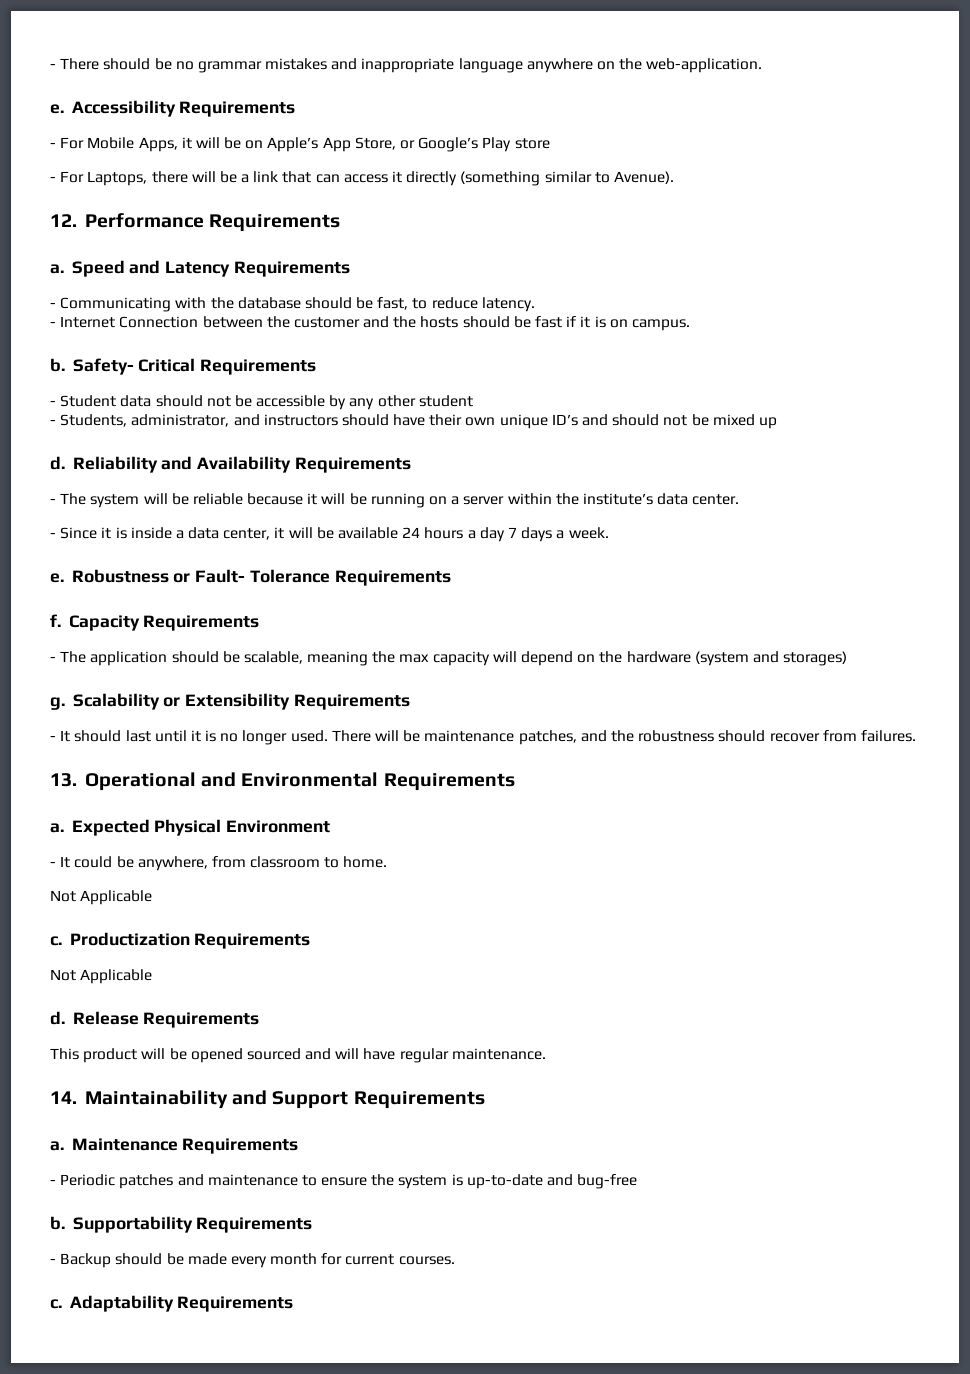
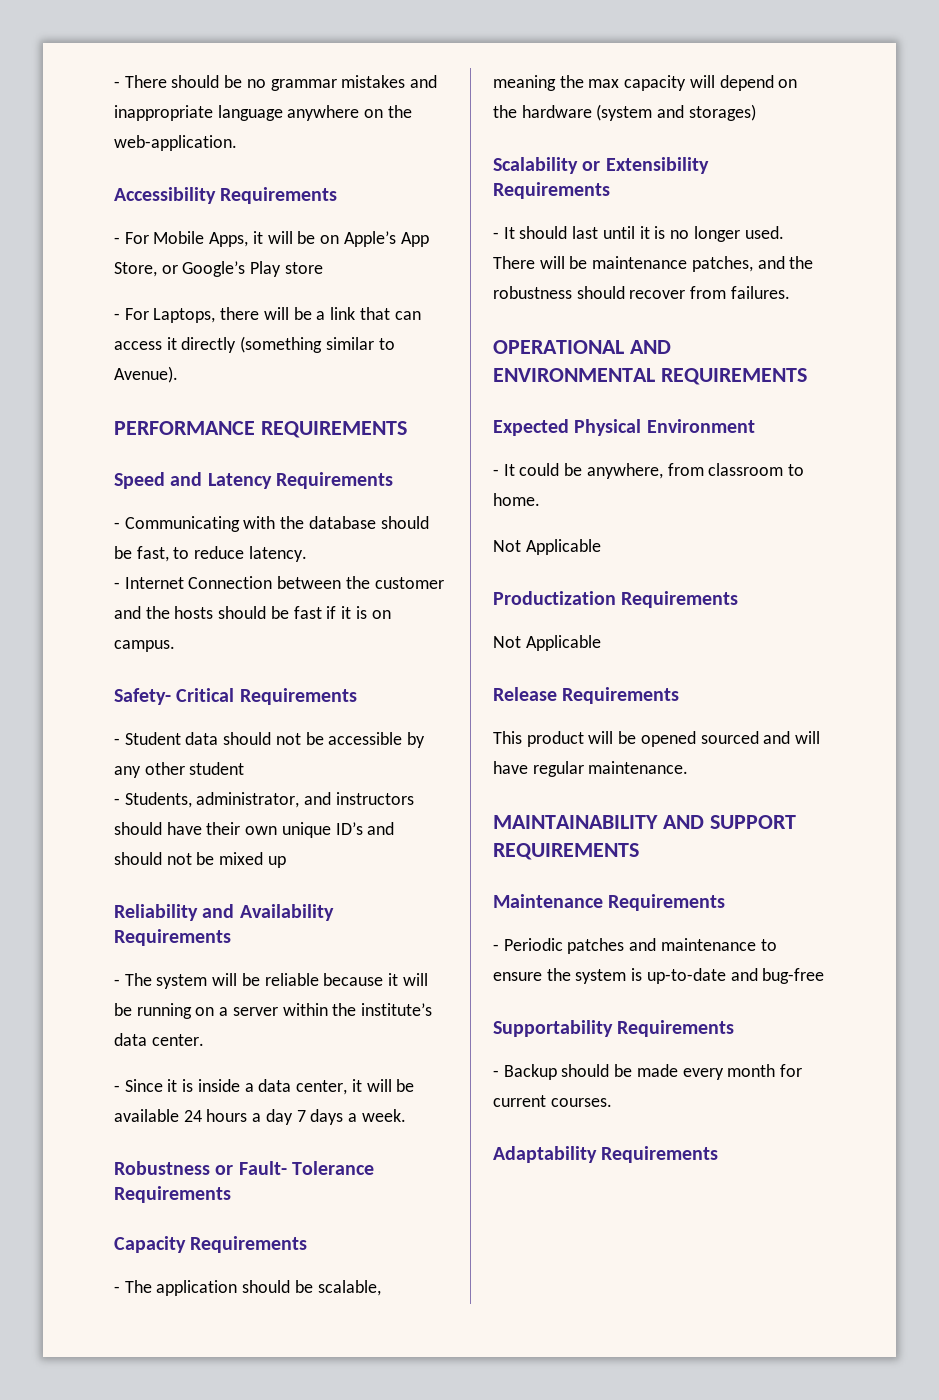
  - There should be no grammar mistakes and inappropriate language anywhere on the web-application.
- e. Accessibility Requirements
+ Accessibility Requirements
- 12. Performance Requirements
- a. Speed and Latency Requirements
+ PERFORMANCE REQUIREMENTS
+ Speed and Latency Requirements
  - Internet Connection between the customer and the hosts should be fast if it is on campus.
- b. Safety- Critical Requirements
+ Safety- Critical Requirements
  - Students, administrator, and instructors should have their own unique ID’s and should not be mixed up
- d. Reliability and Availability Requirements
+ Reliability and Availability Requirements
  - Since it is inside a data center, it will be available 24 hours a day 7 days a week.
- e. Robustness or Fault- Tolerance Requirements
+ Robustness or Fault- Tolerance Requirements
- f.
- g.
- 13. Operational and Environmental Requirements
- a. Expected Physical Environment
+ OPERATIONAL AND ENVIRONMENTAL REQUIREMENTS
+ Expected Physical Environment
  - It could be anywhere, from classroom to home.
  Not Applicable
- c. Productization Requirements
+ Productization Requirements
  Not Applicable
- d. Release Requirements
+ Release Requirements
- 14. Maintainability and Support Requirements
- a. Maintenance Requirements
+ MAINTAINABILITY AND SUPPORT REQUIREMENTS
+ Maintenance Requirements
  - Periodic patches and maintenance to ensure the system is up-to-date and bug-free
- b. Supportability Requirements
+ Supportability Requirements
  - Backup should be made every month for current courses.
- c. Adaptability Requirements
+ Adaptability Requirements

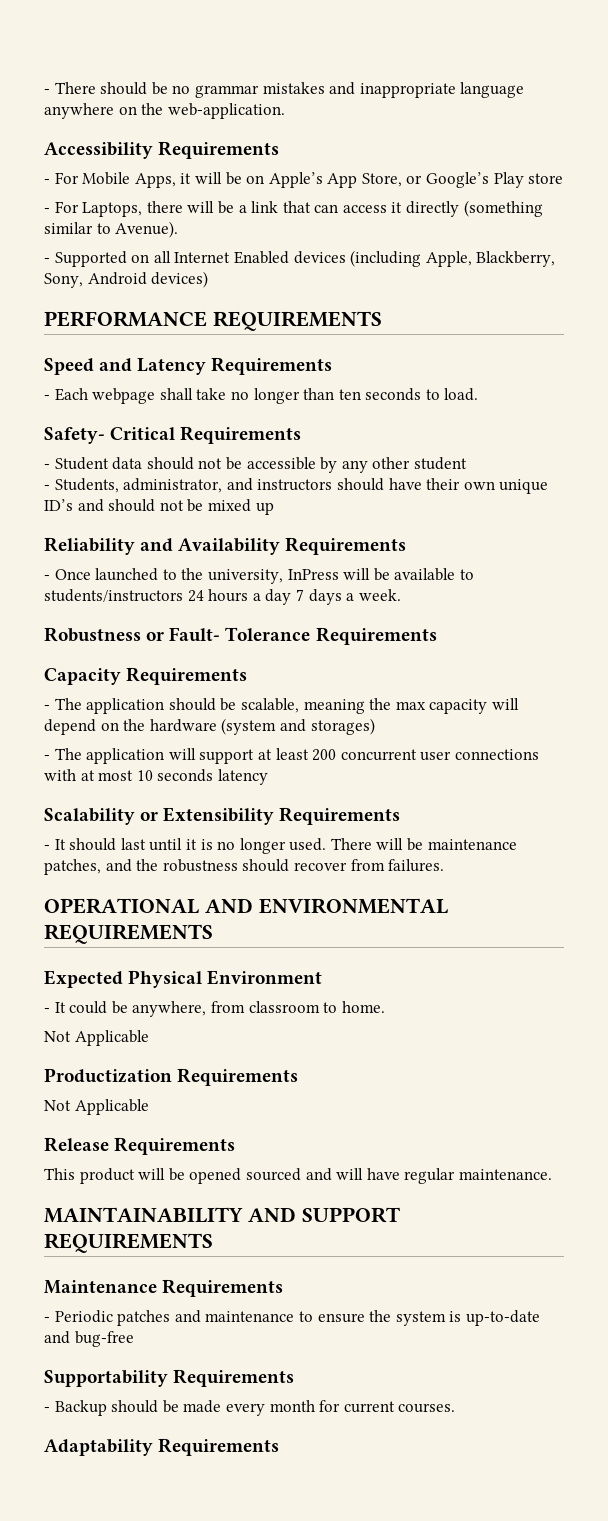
+ - Supported on all Internet Enabled devices (including Apple, Blackberry, Sony, Android devices)
- - Communicating with the database should be fast, to reduce latency.
- - Internet Connection between the customer and the hosts should be fast if it is on campus.
+ - Each webpage shall take no longer than ten seconds to load.
- - The system will be reliable because it will be running on a server within the institute’s data center.
- - Since it is inside a data center, it will be available 24 hours a day 7 days a week.
+ - Once launched to the university, InPress will be available to students/instructors 24 hours a day 7 days a week.
+ - The application will support at least 200 concurrent user connections with at most 10 seconds latency

